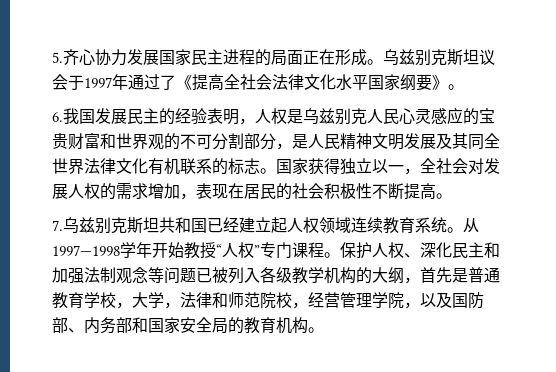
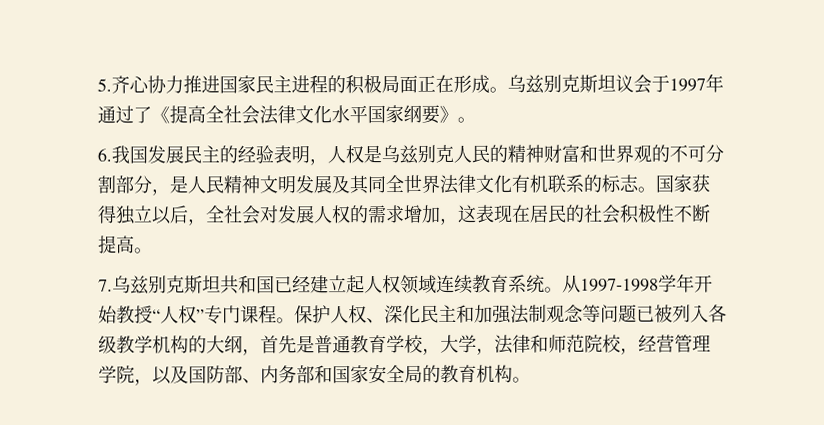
- 5.齐心协力发展国家民主进程的局面正在形成。
+ 5.齐心协力推进国家民主进程的积极局面正在形成。
- 6.我国发展民主的经验表明，人权是乌兹别克人民心灵感应的宝贵财富和世界观的不可分割部分，是人民精神文明发展及其同全世界法律文化有机联系的标志。
+ 6.我国发展民主的经验表明，人权是乌兹别克人民的精神财富和世界观的不可分割部分，是人民精神文明发展及其同全世界法律文化有机联系的标志。
- 国家获得独立以一，全社会对发展人权的需求增加，表现在居民的社会积极性不断提高。
+ 国家获得独立以后，全社会对发展人权的需求增加，这表现在居民的社会积极性不断提高。
- 从1997—1998学年开始教授“人权”专门课程。
+ 从1997-1998学年开始教授“人权”专门课程。

